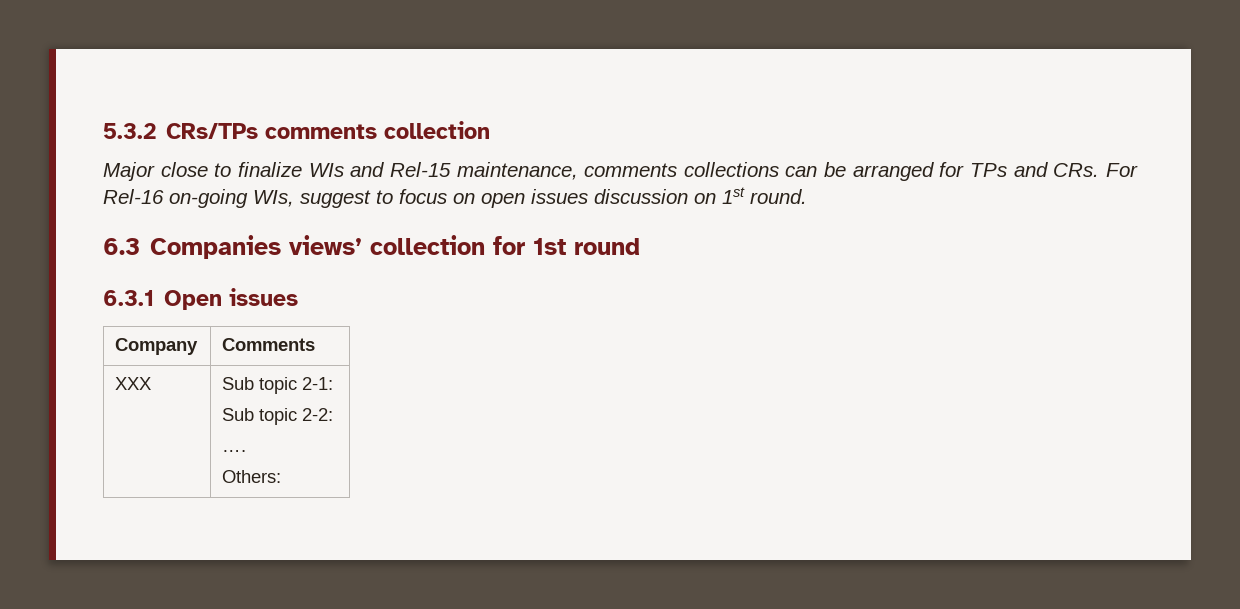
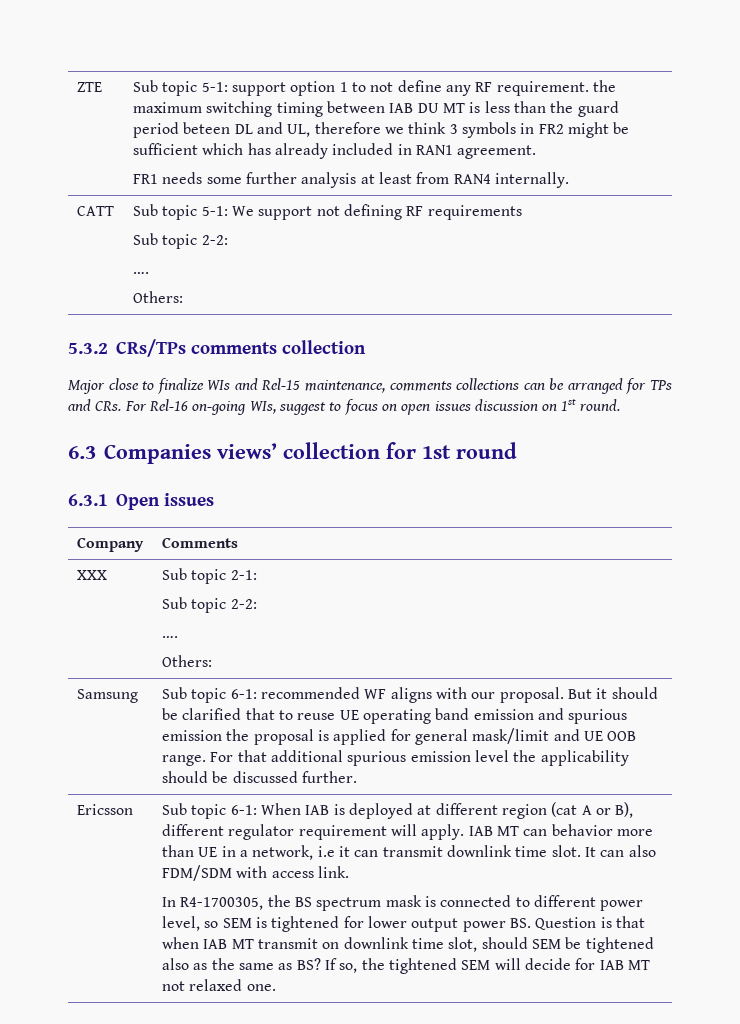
+ ZTE | Sub topic 5-1: support option 1 to not define any RF requirement. the maximum switching timing between IAB DU MT is less than the guard period beteen DL and UL, therefore we think 3 symbols in FR2 might be sufficient which has already included in RAN1 agreement.
+ FR1 needs some further analysis at least from RAN4 internally.
+ CATT | Sub topic 5-1: We support not defining RF requirements
+ Sub topic 2-2:
+ ….
+ Others:
+ Samsung | Sub topic 6-1: recommended WF aligns with our proposal. But it should be clarified that to reuse UE operating band emission and spurious emission the proposal is applied for general mask/limit and UE OOB range. For that additional spurious emission level the applicability should be discussed further.
+ Ericsson | Sub topic 6-1: When IAB is deployed at different region (cat A or B), different regulator requirement will apply. IAB MT can behavior more than UE in a network, i.e it can transmit downlink time slot. It can also FDM/SDM with access link.
+ In R4-1700305, the BS spectrum mask is connected to different power level, so SEM is tightened for lower output power BS. Question is that when IAB MT transmit on downlink time slot, should SEM be tightened also as the same as BS? If so, the tightened SEM will decide for IAB MT not relaxed one.

